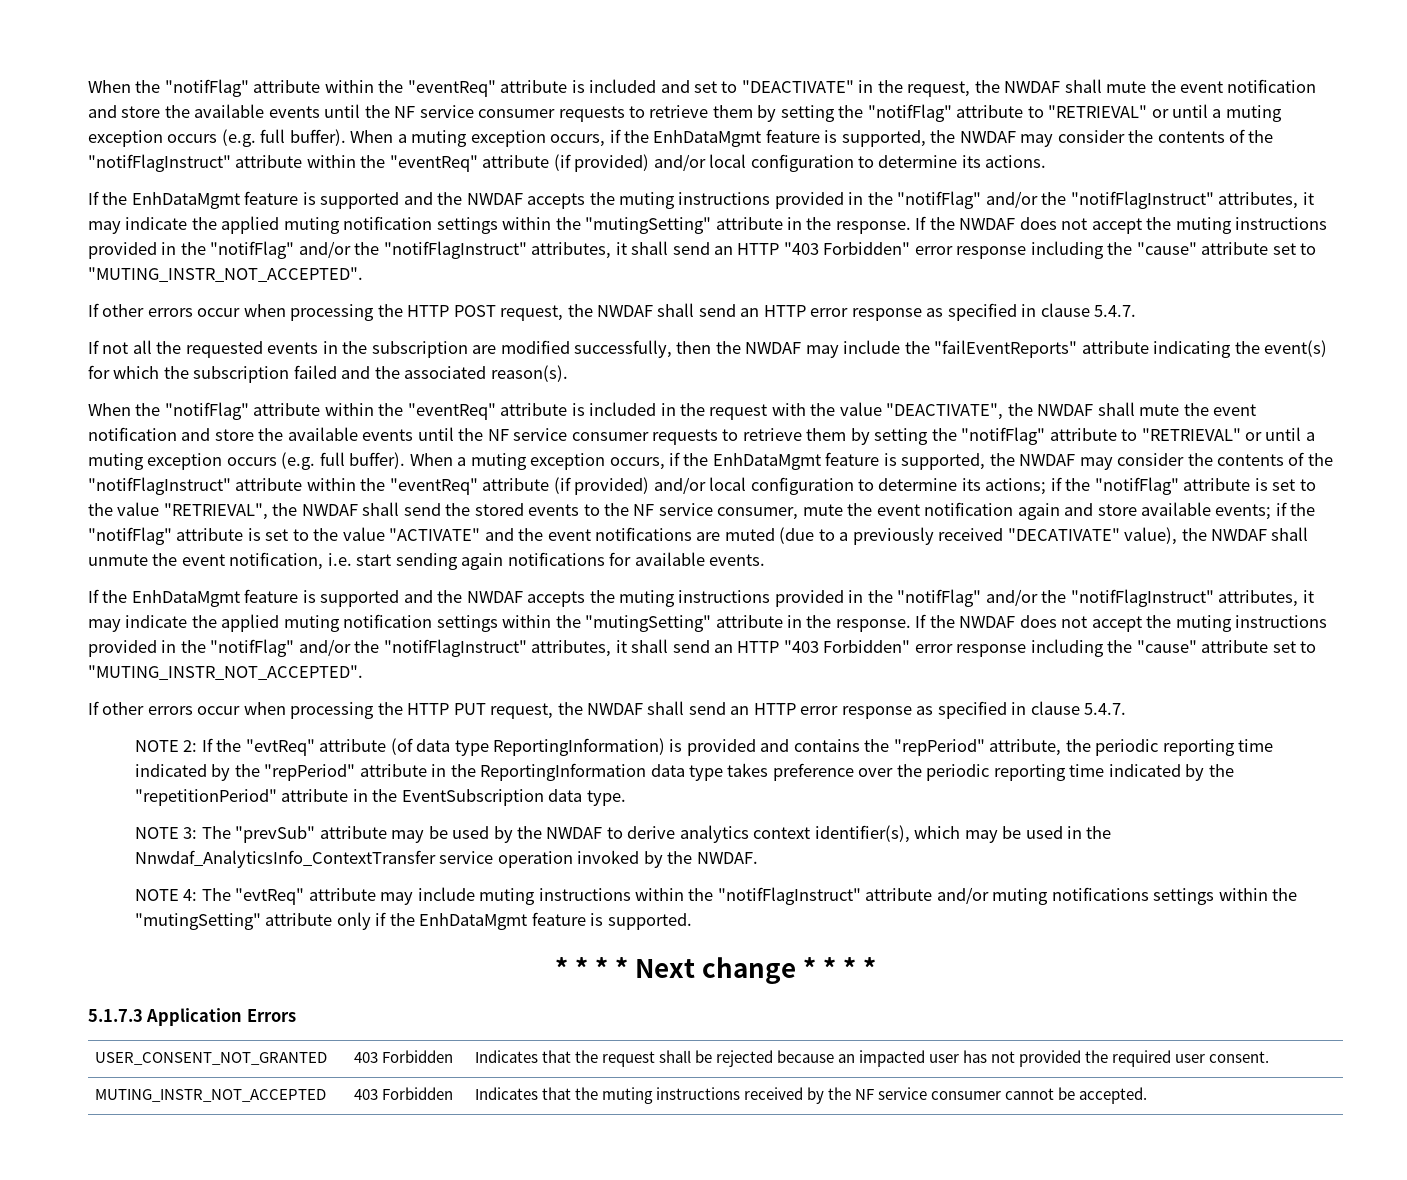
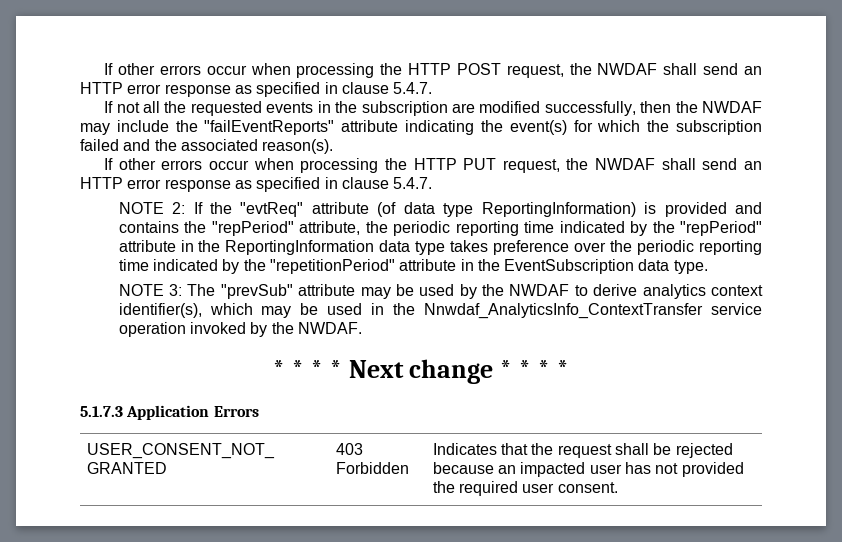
- When the "notifFlag" attribute within the "eventReq" attribute is included and set to "DEACTIVATE" in the request, the NWDAF shall mute the event notification and store the available events until the NF service consumer requests to retrieve them by setting the "notifFlag" attribute to "RETRIEVAL" or until a muting exception occurs (e.g. full buffer). When a muting exception occurs, if the EnhDataMgmt feature is supported, the NWDAF may consider the contents of the "notifFlagInstruct" attribute within the "eventReq" attribute (if provided) and/or local configuration to determine its actions.
- If the EnhDataMgmt feature is supported and the NWDAF accepts the muting instructions provided in the "notifFlag" and/or the "notifFlagInstruct" attributes, it may indicate the applied muting notification settings within the "mutingSetting" attribute in the response. If the NWDAF does not accept the muting instructions provided in the "notifFlag" and/or the "notifFlagInstruct" attributes, it shall send an HTTP "403 Forbidden" error response including the "cause" attribute set to "MUTING_INSTR_NOT_ACCEPTED".
- When the "notifFlag" attribute within the "eventReq" attribute is included in the request with the value "DEACTIVATE", the NWDAF shall mute the event notification and store the available events until the NF service consumer requests to retrieve them by setting the "notifFlag" attribute to "RETRIEVAL" or until a muting exception occurs (e.g. full buffer). When a muting exception occurs, if the EnhDataMgmt feature is supported, the NWDAF may consider the contents of the "notifFlagInstruct" attribute within the "eventReq" attribute (if provided) and/or local configuration to determine its actions; if the "notifFlag" attribute is set to the value "RETRIEVAL", the NWDAF shall send the stored events to the NF service consumer, mute the event notification again and store available events; if the "notifFlag" attribute is set to the value "ACTIVATE" and the event notifications are muted (due to a previously received "DECATIVATE" value), the NWDAF shall unmute the event notification, i.e. start sending again notifications for available events.
- If the EnhDataMgmt feature is supported and the NWDAF accepts the muting instructions provided in the "notifFlag" and/or the "notifFlagInstruct" attributes, it may indicate the applied muting notification settings within the "mutingSetting" attribute in the response. If the NWDAF does not accept the muting instructions provided in the "notifFlag" and/or the "notifFlagInstruct" attributes, it shall send an HTTP "403 Forbidden" error response including the "cause" attribute set to "MUTING_INSTR_NOT_ACCEPTED".
- NOTE 4: The "evtReq" attribute may include muting instructions within the "notifFlagInstruct" attribute and/or muting notifications settings within the "mutingSetting" attribute only if the EnhDataMgmt feature is supported.
- MUTING_INSTR_NOT_ACCEPTED | 403 Forbidden | Indicates that the muting instructions received by the NF service consumer cannot be accepted.

